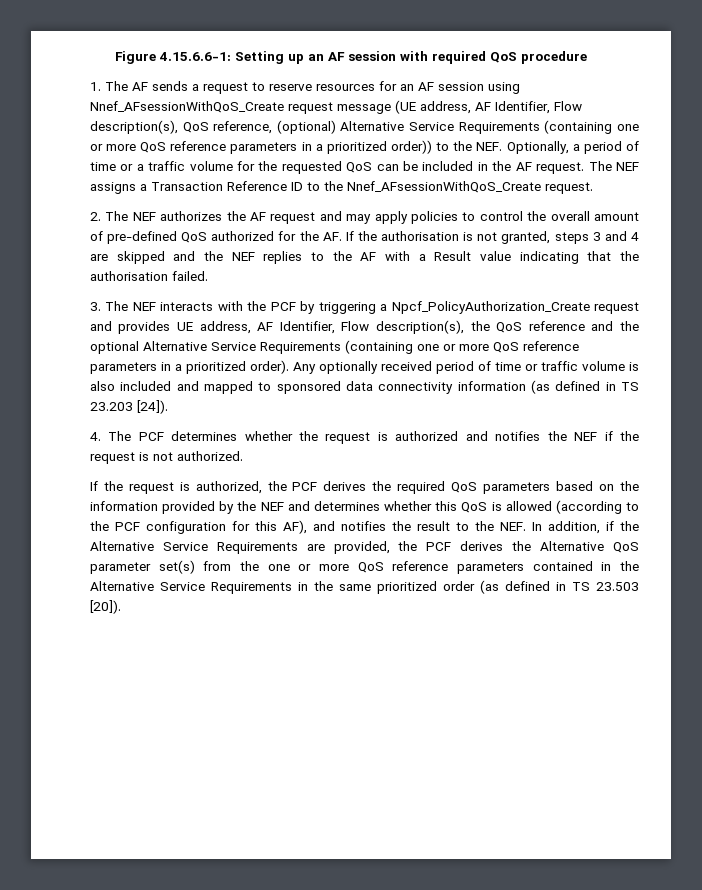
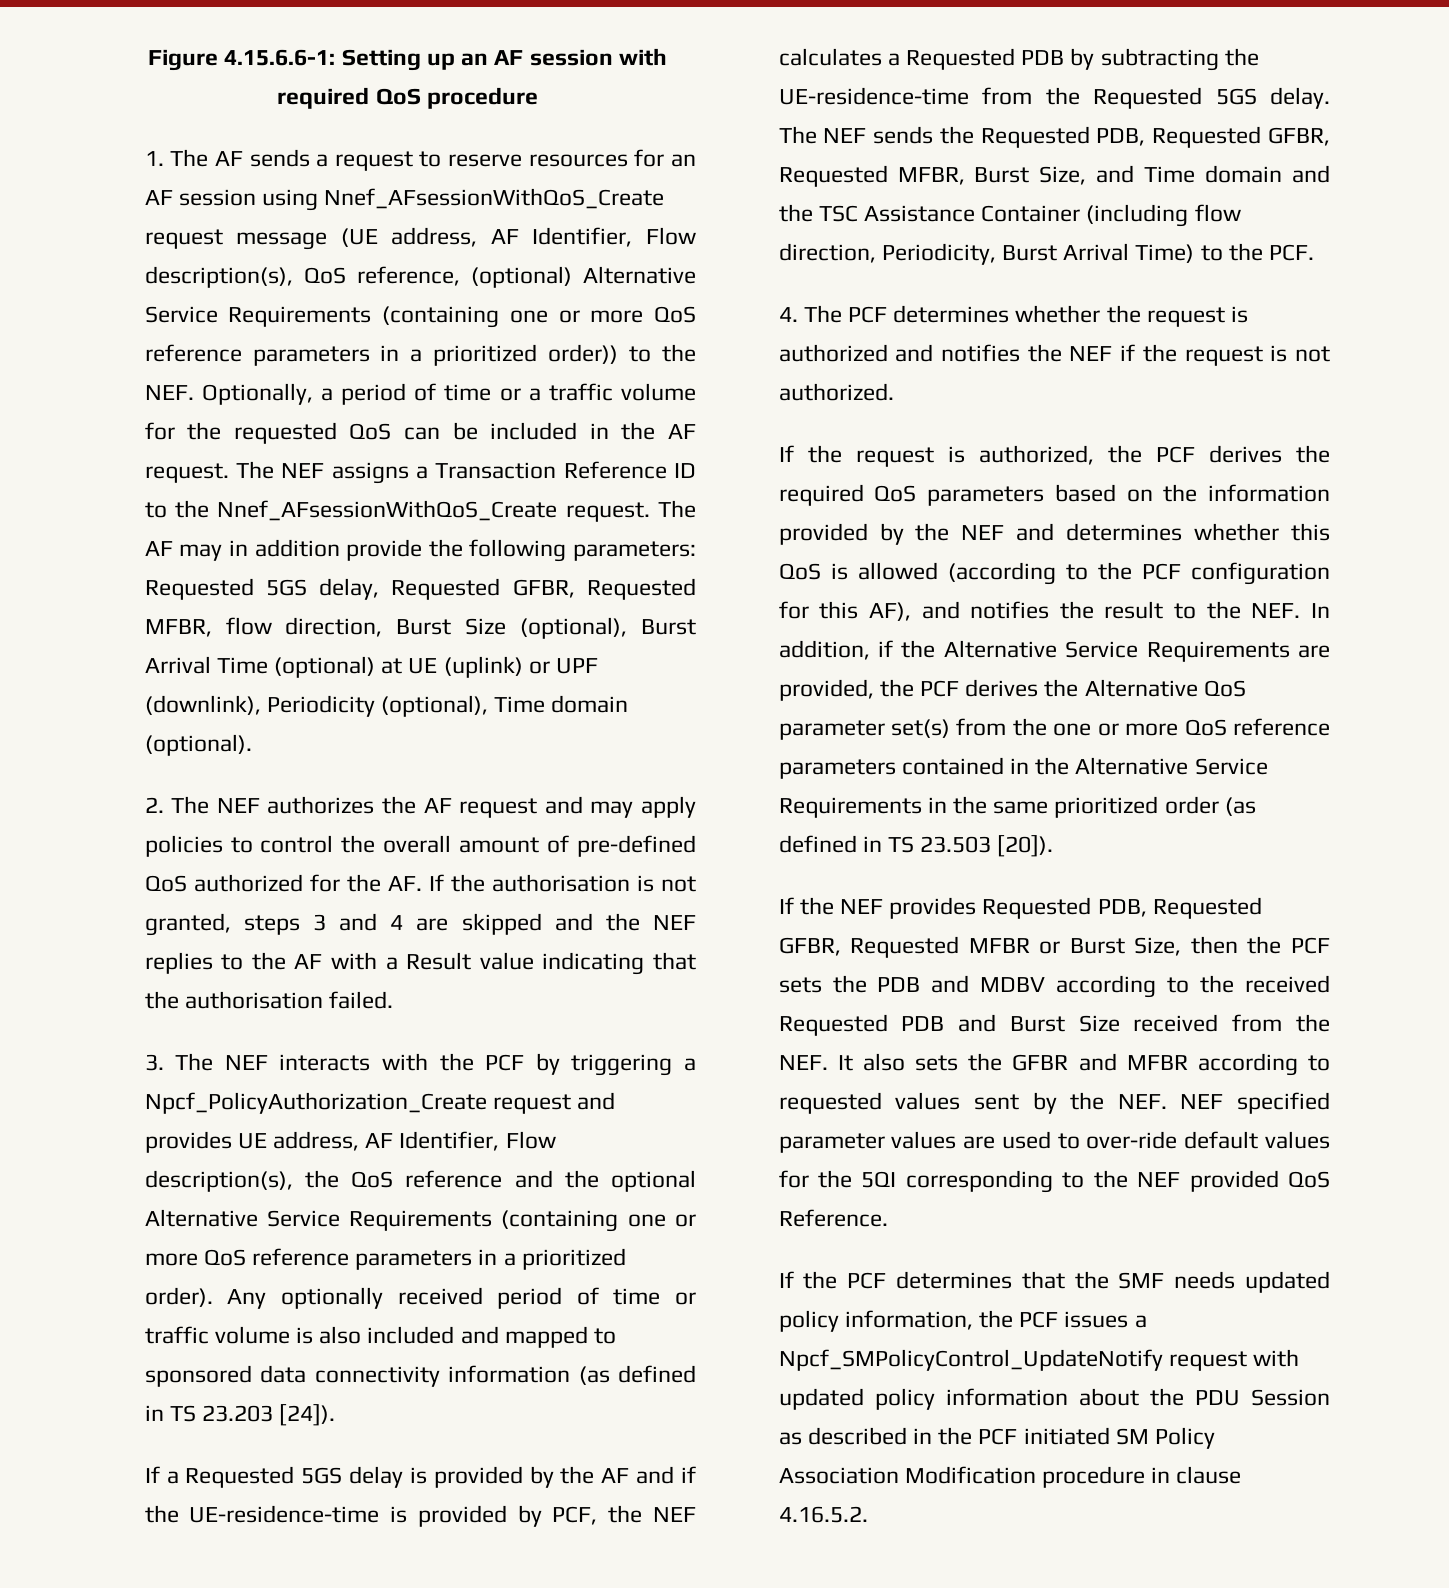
+ The AF may in addition provide the following parameters: Requested 5GS delay, Requested GFBR, Requested MFBR, flow direction, Burst Size (optional), Burst Arrival Time (optional) at UE (uplink) or UPF (downlink), Periodicity (optional), Time domain (optional).
+ If a Requested 5GS delay is provided by the AF and if the UE-residence-time is provided by PCF, the NEF calculates a Requested PDB by subtracting the UE-residence-time from the Requested 5GS delay. The NEF sends the Requested PDB, Requested GFBR, Requested MFBR, Burst Size, and Time domain and the TSC Assistance Container (including flow direction, Periodicity, Burst Arrival Time) to the PCF.
+ If the NEF provides Requested PDB, Requested GFBR, Requested MFBR or Burst Size, then the PCF sets the PDB and MDBV according to the received Requested PDB and Burst Size received from the NEF. It also sets the GFBR and MFBR according to requested values sent by the NEF. NEF specified parameter values are used to over-ride default values for the 5QI corresponding to the NEF provided QoS Reference.
+ If the PCF determines that the SMF needs updated policy information, the PCF issues a Npcf_SMPolicyControl_UpdateNotify request with updated policy information about the PDU Session as described in the PCF initiated SM Policy Association Modification procedure in clause 4.16.5.2.

